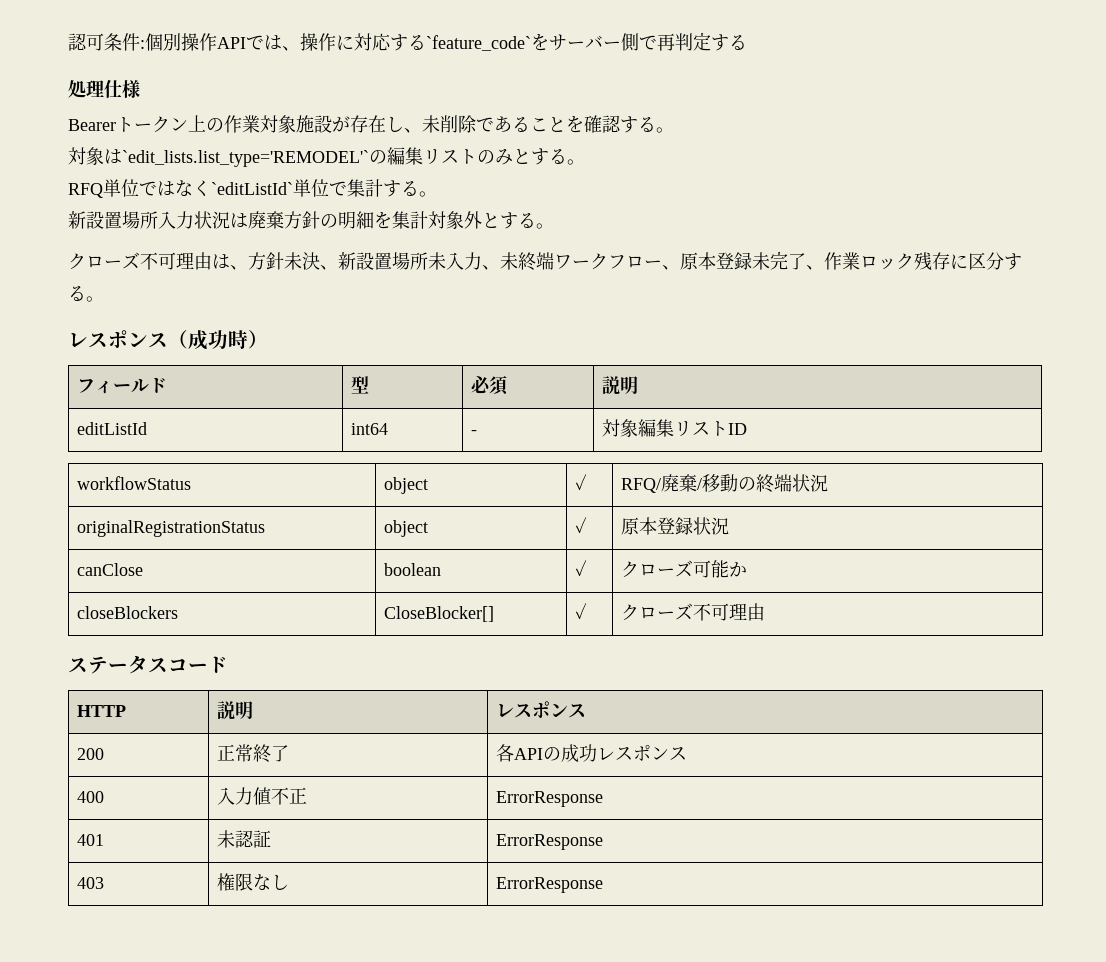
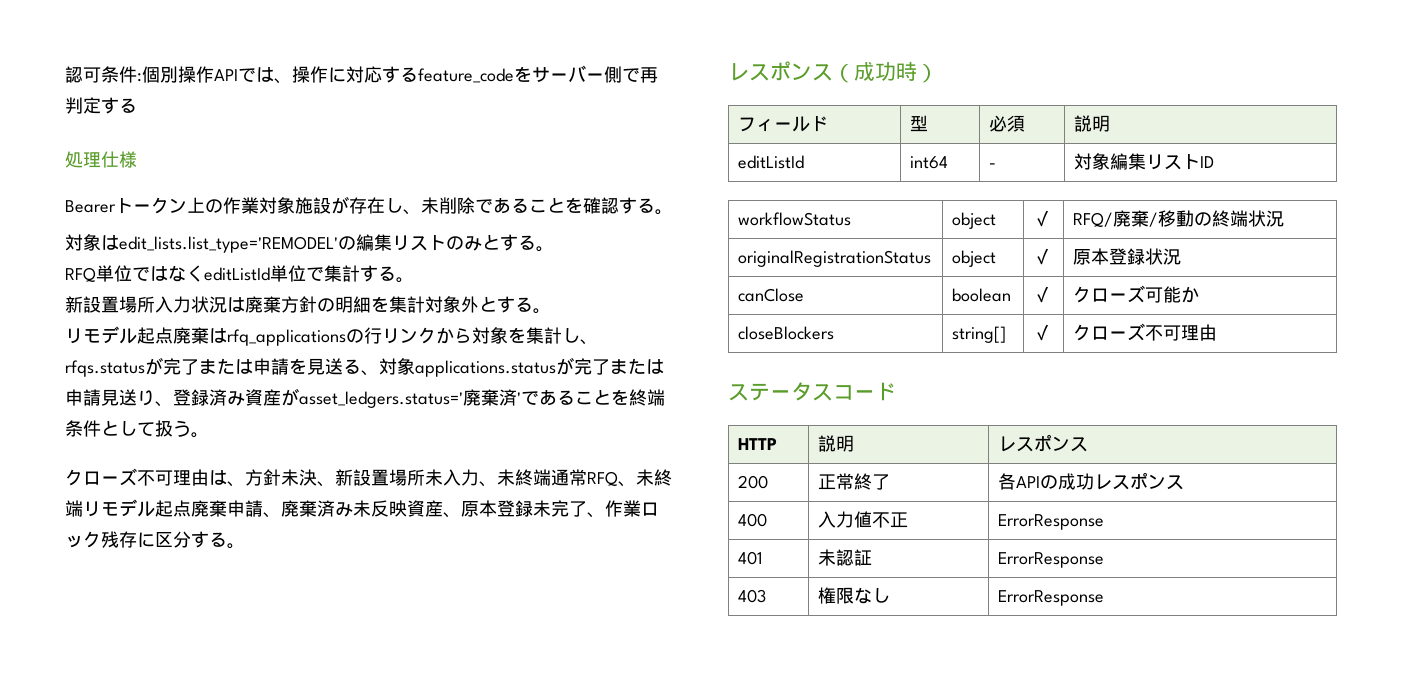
- 認可条件:個別操作APIでは、操作に対応する`feature_code`をサーバー側で再判定する
+ 認可条件:個別操作APIでは、操作に対応するfeature_codeをサーバー側で再判定する
- 対象は`edit_lists.list_type='REMODEL'`の編集リストのみとする。
+ 対象はedit_lists.list_type='REMODEL'の編集リストのみとする。
- RFQ単位ではなく`editListId`単位で集計する。
+ RFQ単位ではなくeditListId単位で集計する。
+ リモデル起点廃棄はrfq_applicationsの行リンクから対象を集計し、rfqs.statusが完了または申請を見送る、対象applications.statusが完了または申請見送り、登録済み資産がasset_ledgers.status='廃棄済'であることを終端条件として扱う。
- クローズ不可理由は、方針未決、新設置場所未入力、未終端ワークフロー、原本登録未完了、作業ロック残存に区分する。
+ クローズ不可理由は、方針未決、新設置場所未入力、未終端通常RFQ、未終端リモデル起点廃棄申請、廃棄済み未反映資産、原本登録未完了、作業ロック残存に区分する。
- closeBlockers | CloseBlocker[] | ✓ | クローズ不可理由
+ closeBlockers | string[] | ✓ | クローズ不可理由

